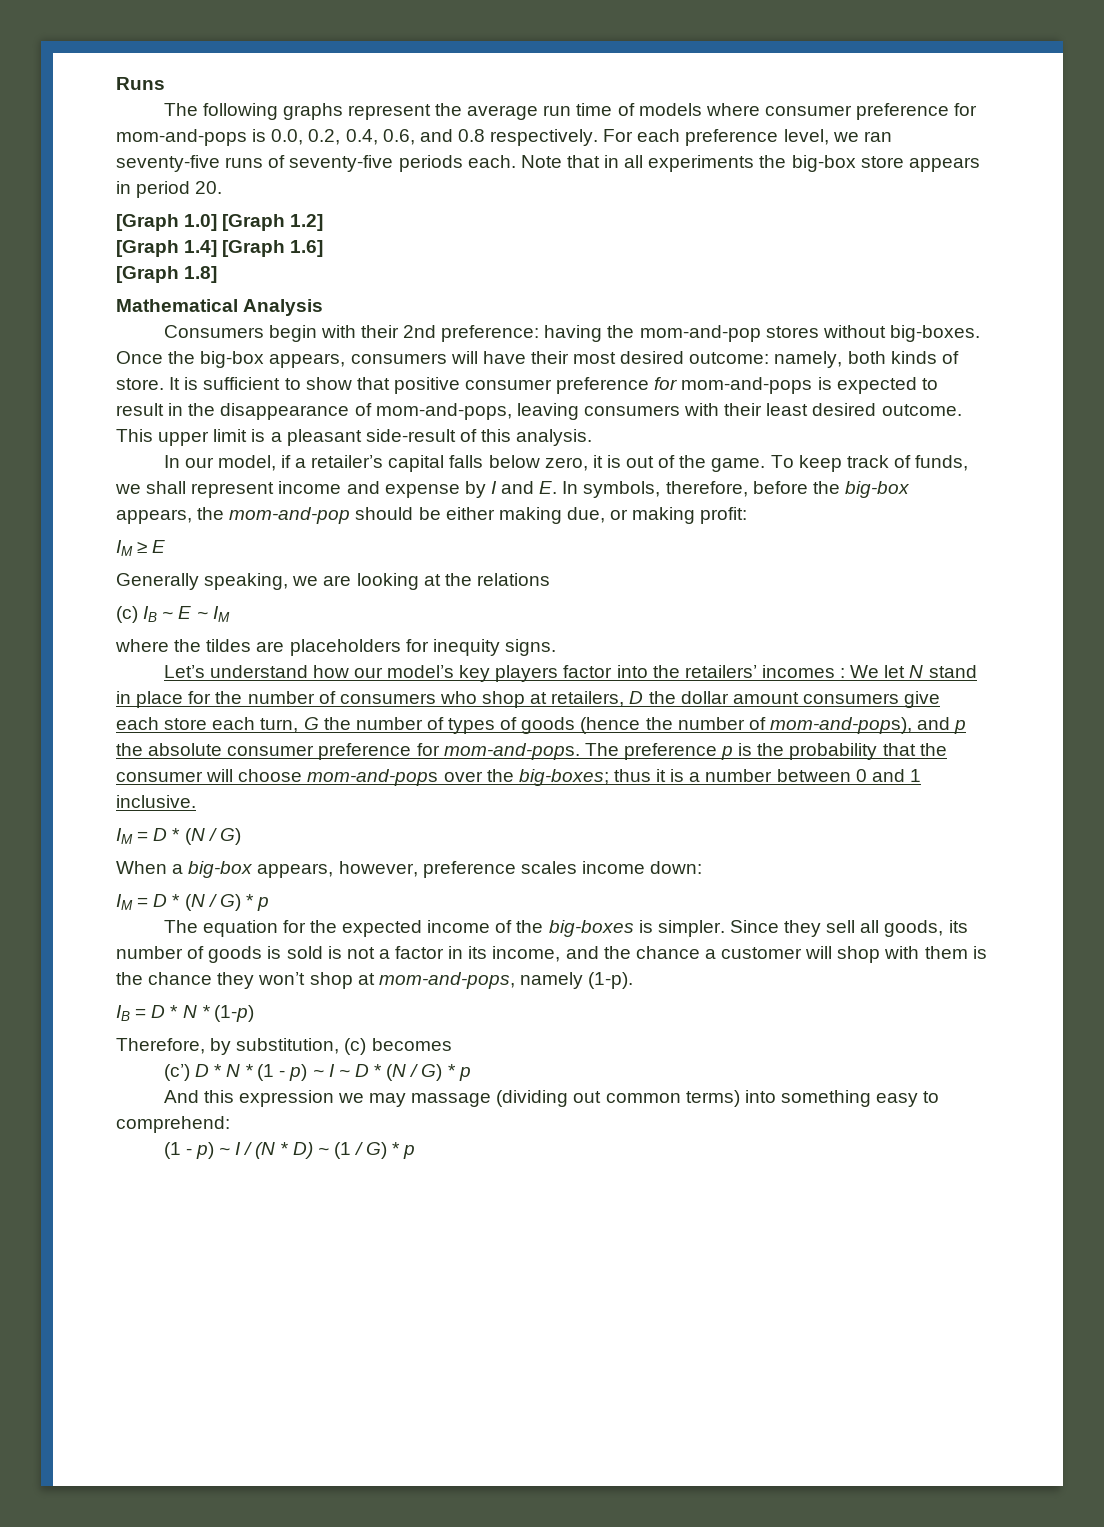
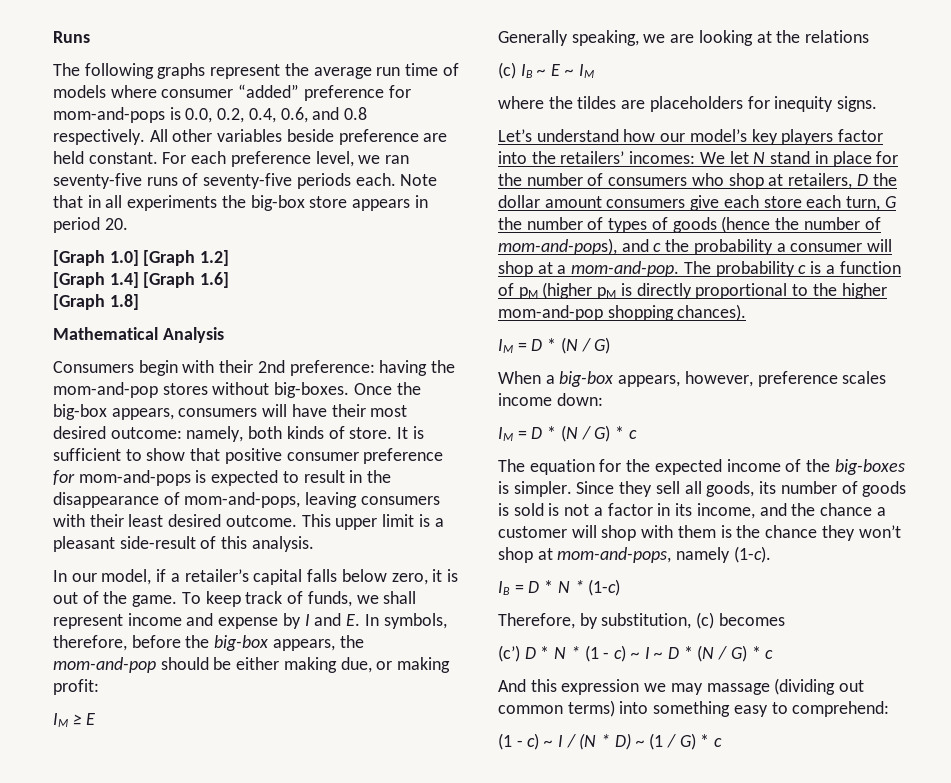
- The following graphs represent the average run time of models where consumer preference for mom-and-pops is 0.0, 0.2, 0.4, 0.6, and 0.8 respectively.
+ The following graphs represent the average run time of models where consumer “added” preference for mom-and-pops is 0.0, 0.2, 0.4, 0.6, and 0.8 respectively.
+ All other variables beside preference are held constant.
- Let’s understand how our model’s key players factor into the retailers’ incomes : We let N stand in place for the number of consumers who shop at retailers, D the dollar amount consumers give each store each turn, G the number of types of goods (hence the number of mom-and-pops), and p the absolute consumer preference for mom-and-pops. The preference p is the probability that the consumer will choose mom-and-pops over the big-boxes; thus it is a number between 0 and 1 inclusive.
+ Let’s understand how our model’s key players factor into the retailers’ incomes: We let N stand in place for the number of consumers who shop at retailers, D the dollar amount consumers give each store each turn, G the number of types of goods (hence the number of mom-and-pops), and c the probability a consumer will shop at a mom-and-pop. The probability c is a function of pM (higher pM is directly proportional to the higher mom-and-pop shopping chances).
- IM = D * (N / G) * p
+ IM = D * (N / G) * c
- Since they sell all goods, its number of goods is sold is not a factor in its income, and the chance a customer will shop with them is the chance they won’t shop at mom-and-pops, namely (1-p).
+ Since they sell all goods, its number of goods is sold is not a factor in its income, and the chance a customer will shop with them is the chance they won’t shop at mom-and-pops, namely (1-c).
- IB = D * N * (1-p)
+ IB = D * N * (1-c)
- (c’) D * N * (1 - p) ~ I ~ D * (N / G) * p
+ (c’) D * N * (1 - c) ~ I ~ D * (N / G) * c
- (1 - p) ~ I / (N * D) ~ (1 / G) * p
+ (1 - c) ~ I / (N * D) ~ (1 / G) * c

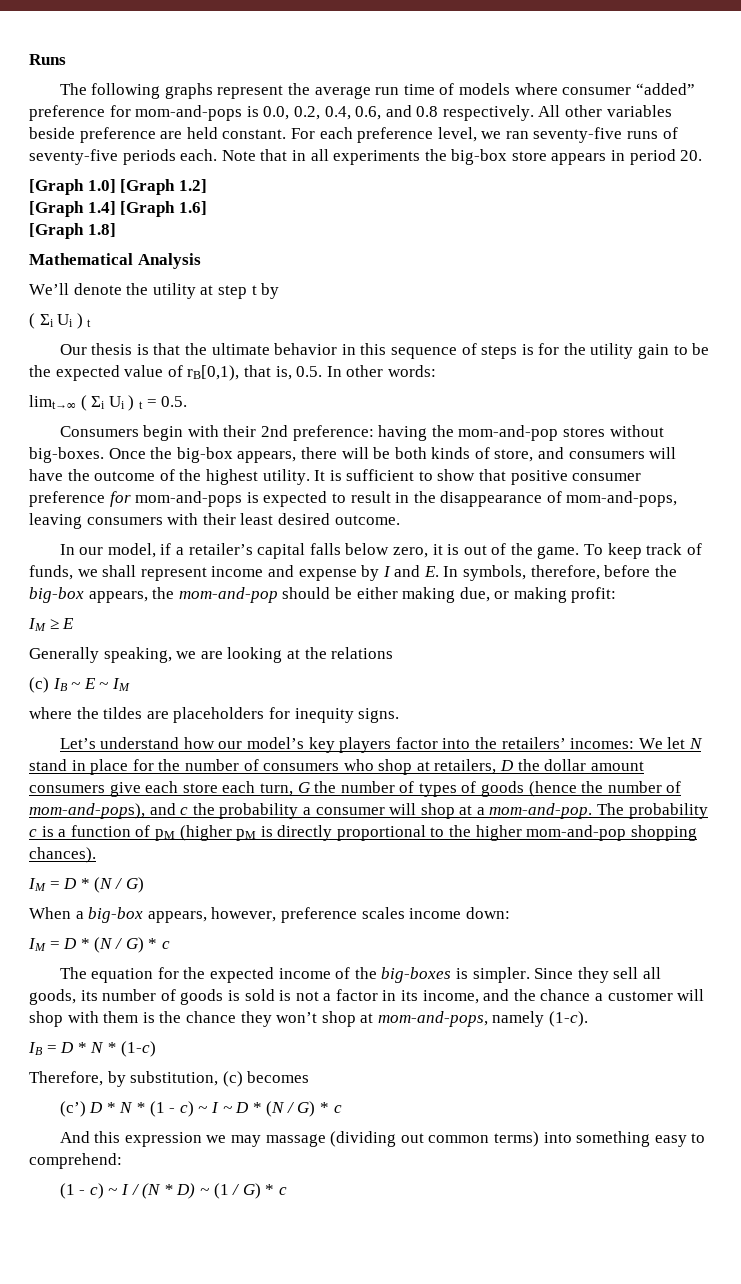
+ We’ll denote the utility at step t by
+ ( Σi Ui ) t
+ Our thesis is that the ultimate behavior in this sequence of steps is for the utility gain to be the expected value of rB[0,1), that is, 0.5. In other words:
+ limt→∞ ( Σi Ui ) t = 0.5.
- Once the big-box appears, consumers will have their most desired outcome: namely, both kinds of store.
+ Once the big-box appears, there will be both kinds of store, and consumers will have the outcome of the highest utility.
- This upper limit is a pleasant side-result of this analysis.

